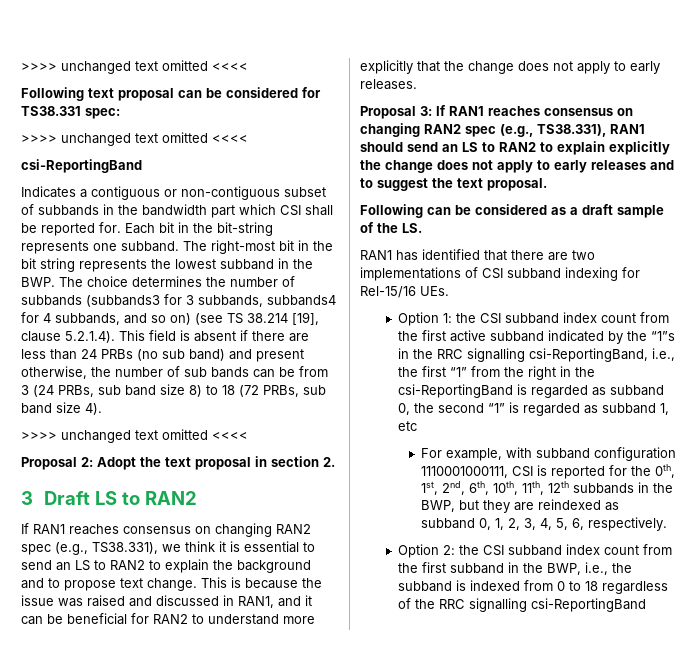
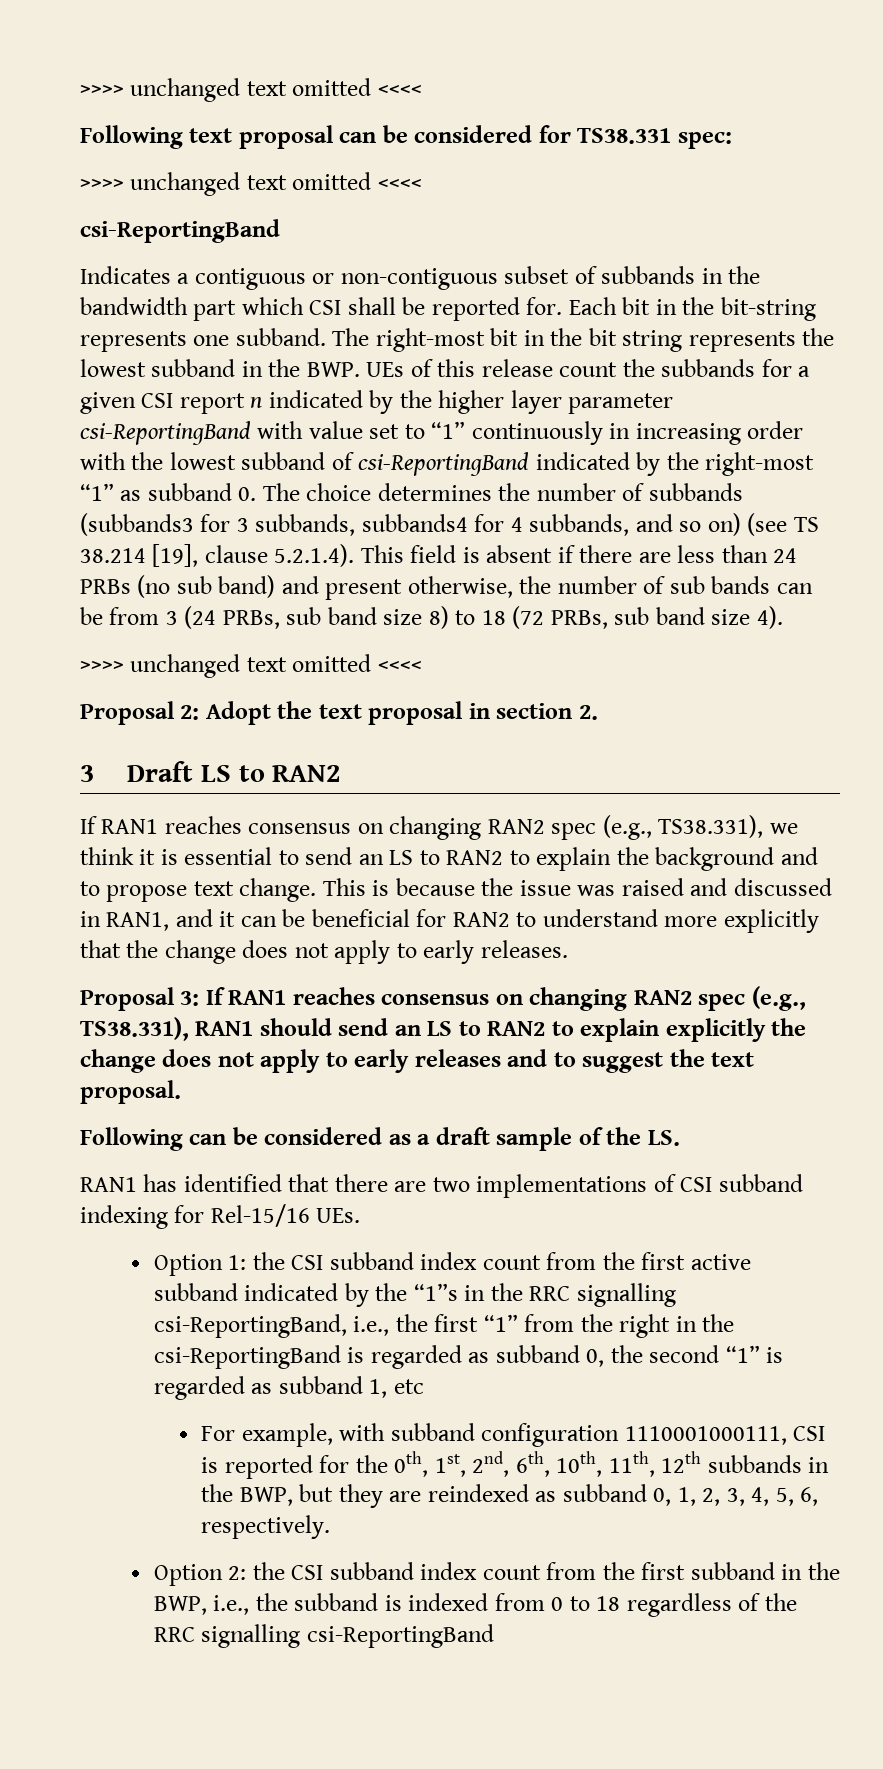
- The right-most bit in the bit string represents the lowest subband in the BWP. The choice determines the number of subbands (subbands3 for 3 subbands, subbands4 for 4 subbands, and so on) (see TS 38.214 [19], clause 5.2.1.4). This field is absent if there are less than 24 PRBs (no sub band) and present otherwise, the number of sub bands can be from 3 (24 PRBs, sub band size 8) to 18 (72 PRBs, sub band size 4).
+ The right-most bit in the bit string represents the lowest subband in the BWP. UEs of this release count the subbands for a given CSI report n indicated by the higher layer parameter csi-ReportingBand with value set to “1” continuously in increasing order with the lowest subband of csi-ReportingBand indicated by the right-most “1” as subband 0. The choice determines the number of subbands (subbands3 for 3 subbands, subbands4 for 4 subbands, and so on) (see TS 38.214 [19], clause 5.2.1.4). This field is absent if there are less than 24 PRBs (no sub band) and present otherwise, the number of sub bands can be from 3 (24 PRBs, sub band size 8) to 18 (72 PRBs, sub band size 4).

